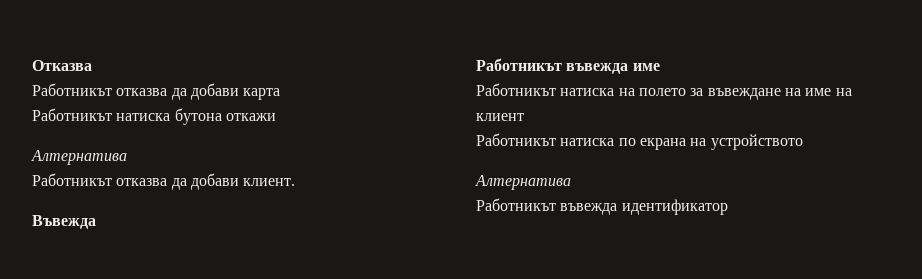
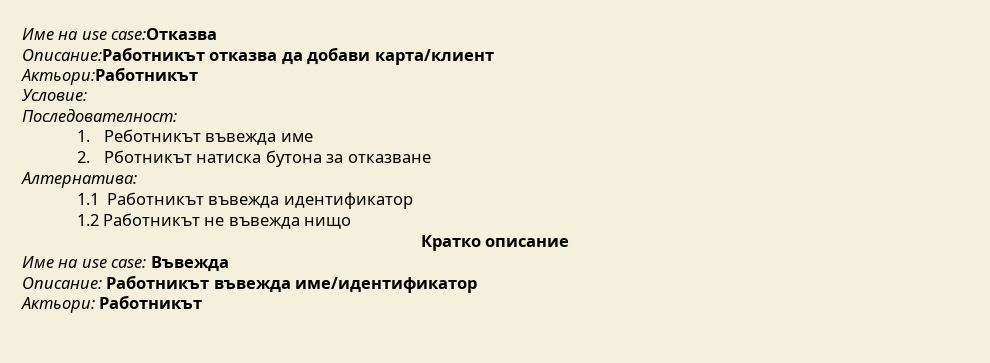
- Отказва
- Работникът отказва да добави карта
- Работникът натиска бутона откажи
- Алтернатива
- Работникът отказва да добави клиент.
- Въвежда
- Работникът въвежда име
- Работникът натиска на полето за въвеждане на име на клиент
- Работникът натиска по екрана на устройството
- Алтернатива
- Работникът въвежда идентификатор
+ Име на use case:Отказва
+ Описание:Работникът отказва да добави карта/клиент
+ Актьори:Работникът
+ Условие:
+ Последователност:
+ 1. Реботникът въвежда име
+ 2. Рботникът натиска бутона за отказване
+ Алтернатива:
+ 1.1 Работникът въвежда идентификатор
+ 1.2 Работникът не въвежда нищо
+ Кратко описание
+ Име на use case: Въвежда
+ Описание: Работникът въвежда име/идентификатор
+ Актьори: Работникът

